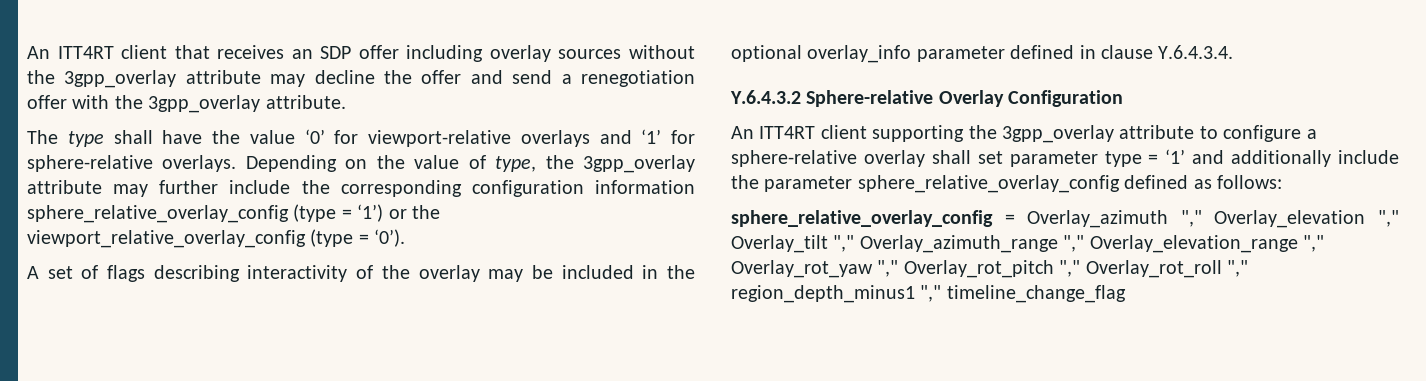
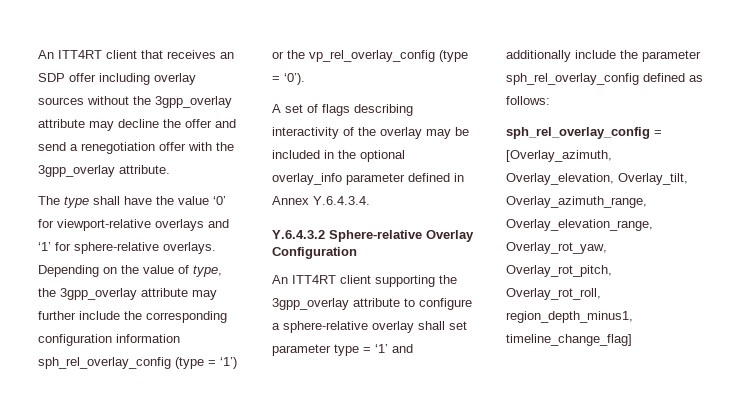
- Depending on the value of type, the 3gpp_overlay attribute may further include the corresponding configuration information sphere_relative_overlay_config (type = ‘1’) or the viewport_relative_overlay_config (type = ‘0’).
+ Depending on the value of type, the 3gpp_overlay attribute may further include the corresponding configuration information sph_rel_overlay_config (type = ‘1’) or the vp_rel_overlay_config (type = ‘0’).
- A set of flags describing interactivity of the overlay may be included in the optional overlay_info parameter defined in clause Y.6.4.3.4.
+ A set of flags describing interactivity of the overlay may be included in the optional overlay_info parameter defined in Annex Y.6.4.3.4.
- An ITT4RT client supporting the 3gpp_overlay attribute to configure a sphere-relative overlay shall set parameter type = ‘1’ and additionally include the parameter sphere_relative_overlay_config defined as follows:
+ An ITT4RT client supporting the 3gpp_overlay attribute to configure a sphere-relative overlay shall set parameter type = ‘1’ and additionally include the parameter sph_rel_overlay_config defined as follows:
- sphere_relative_overlay_config = Overlay_azimuth "," Overlay_elevation "," Overlay_tilt "," Overlay_azimuth_range "," Overlay_elevation_range "," Overlay_rot_yaw "," Overlay_rot_pitch "," Overlay_rot_roll "," region_depth_minus1 "," timeline_change_flag
+ sph_rel_overlay_config = [Overlay_azimuth, Overlay_elevation, Overlay_tilt, Overlay_azimuth_range, Overlay_elevation_range, Overlay_rot_yaw, Overlay_rot_pitch, Overlay_rot_roll, region_depth_minus1, timeline_change_flag]

